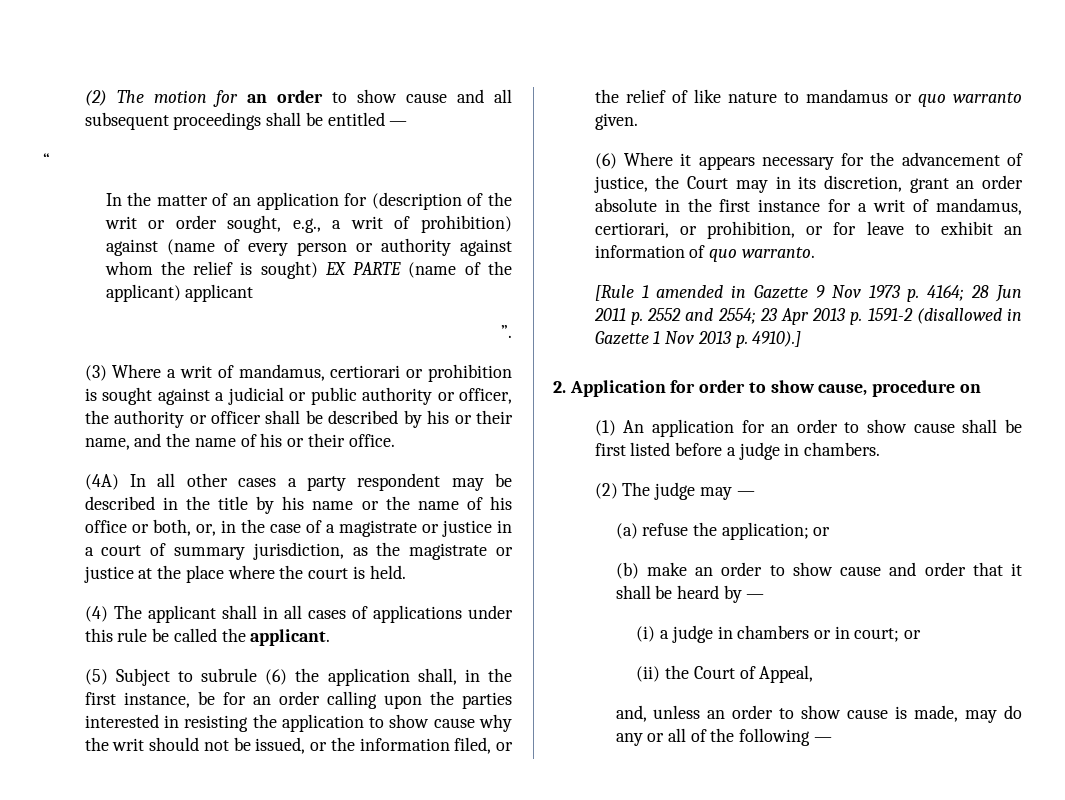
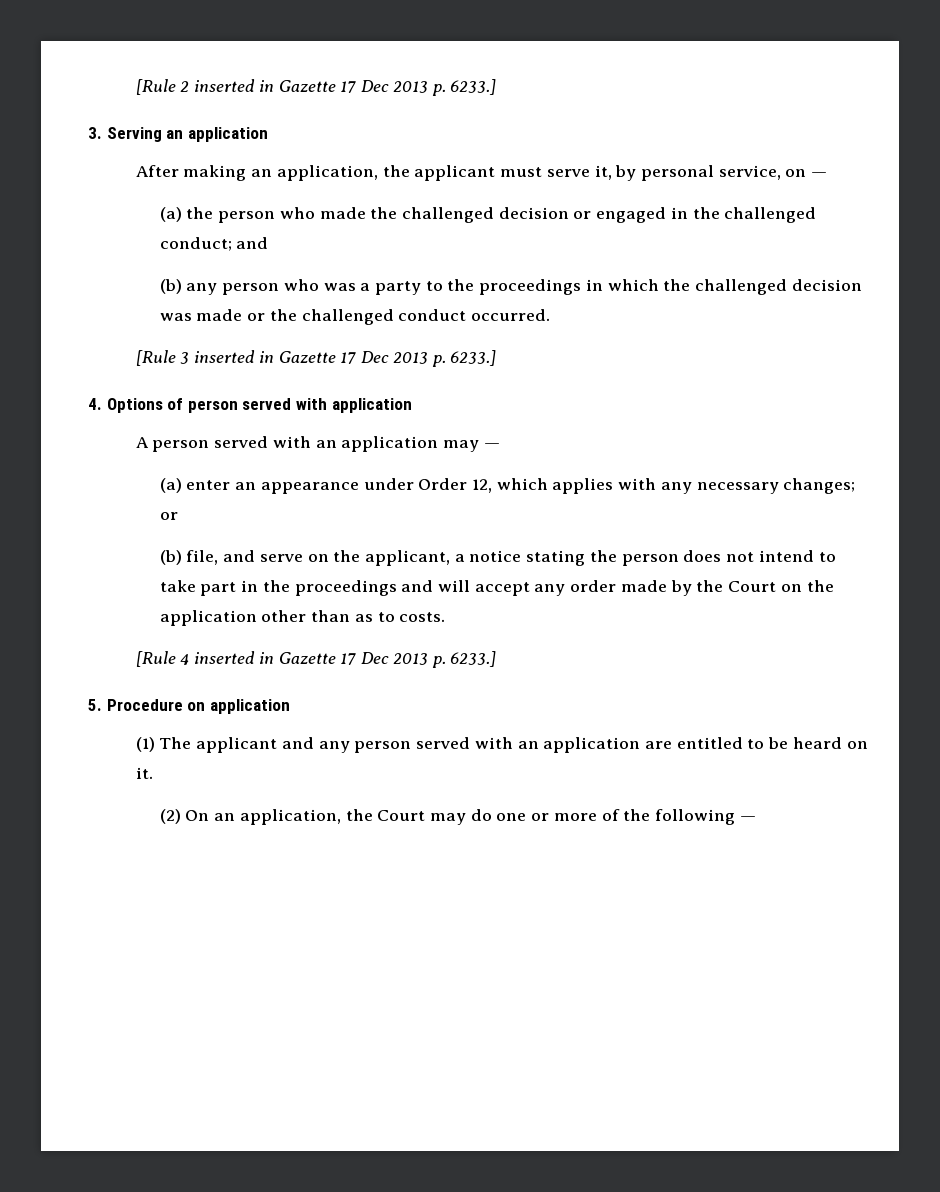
- (2) The motion for an order to show cause and all subsequent proceedings shall be entitled —
- “
- In the matter of an application for (description of the writ or order sought, e.g., a writ of prohibition) against (name of every person or authority against whom the relief is sought) EX PARTE (name of the applicant) applicant
- ”.
- (3) Where a writ of mandamus, certiorari or prohibition is sought against a judicial or public authority or officer, the authority or officer shall be described by his or their name, and the name of his or their office.
- (4A) In all other cases a party respondent may be described in the title by his name or the name of his office or both, or, in the case of a magistrate or justice in a court of summary jurisdiction, as the magistrate or justice at the place where the court is held.
- (4) The applicant shall in all cases of applications under this rule be called the applicant.
- (5) Subject to subrule (6) the application shall, in the first instance, be for an order calling upon the parties interested in resisting the application to show cause why the writ should not be issued, or the information filed, or the relief of like nature to mandamus or quo warranto given.
- (6) Where it appears necessary for the advancement of justice, the Court may in its discretion, grant an order absolute in the first instance for a writ of mandamus, certiorari, or prohibition, or for leave to exhibit an information of quo warranto.
- [Rule 1 amended in Gazette 9 Nov 1973 p. 4164; 28 Jun 2011 p. 2552 and 2554; 23 Apr 2013 p. 1591-2 (disallowed in Gazette 1 Nov 2013 p. 4910).]
- 2. Application for order to show cause, procedure on
- (1) An application for an order to show cause shall be first listed before a judge in chambers.
- (2) The judge may —
- (a) refuse the application; or
- (b) make an order to show cause and order that it shall be heard by —
- (i) a judge in chambers or in court; or
- (ii) the Court of Appeal,
- and, unless an order to show cause is made, may do any or all of the following —
+ [Rule 2 inserted in Gazette 17 Dec 2013 p. 6233.]
+ 3. Serving an application
+ After making an application, the applicant must serve it, by personal service, on —
+ (a) the person who made the challenged decision or engaged in the challenged conduct; and
+ (b) any person who was a party to the proceedings in which the challenged decision was made or the challenged conduct occurred.
+ [Rule 3 inserted in Gazette 17 Dec 2013 p. 6233.]
+ 4. Options of person served with application
+ A person served with an application may —
+ (a) enter an appearance under Order 12, which applies with any necessary changes; or
+ (b) file, and serve on the applicant, a notice stating the person does not intend to take part in the proceedings and will accept any order made by the Court on the application other than as to costs.
+ [Rule 4 inserted in Gazette 17 Dec 2013 p. 6233.]
+ 5. Procedure on application
+ (1) The applicant and any person served with an application are entitled to be heard on it.
+ (2) On an application, the Court may do one or more of the following —

